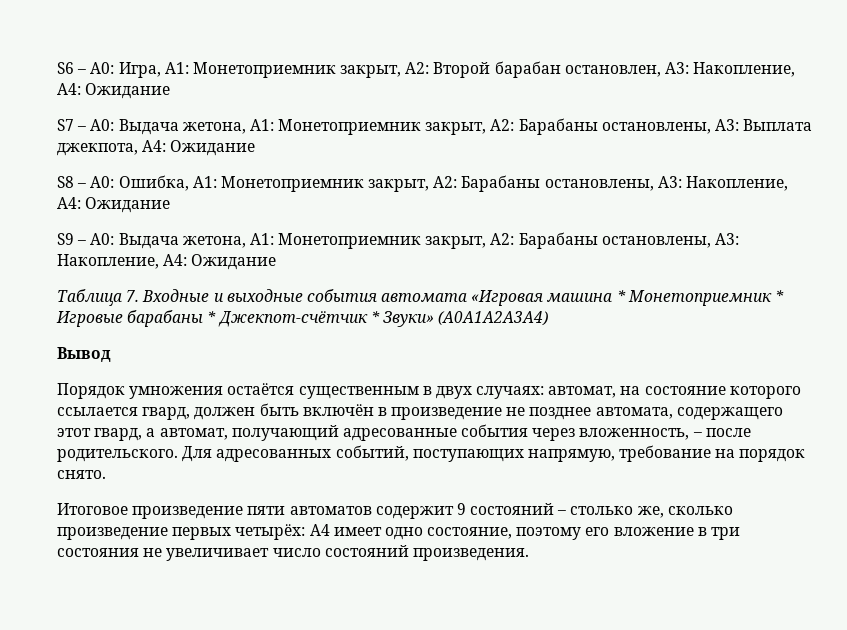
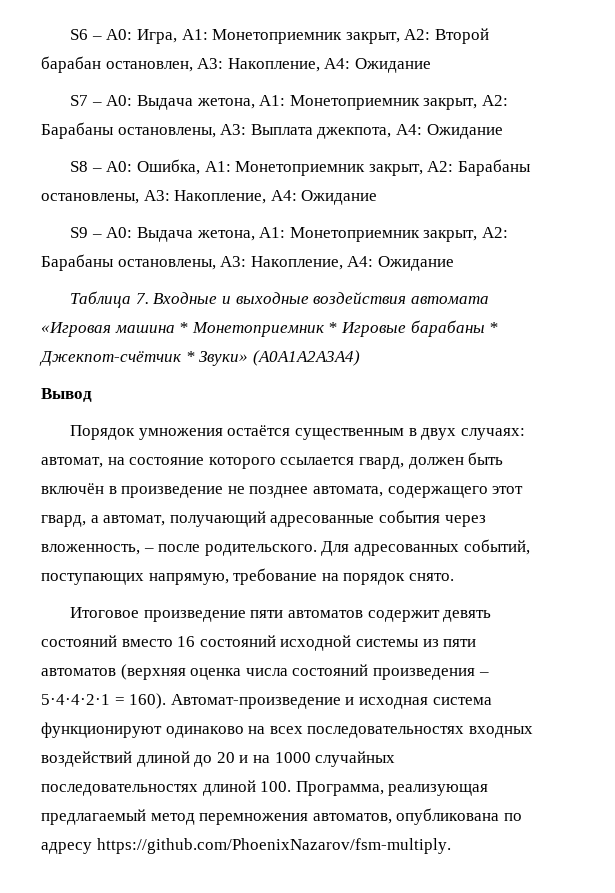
- Таблица 7. Входные и выходные события автомата «Игровая машина * Монетоприемник * Игровые барабаны * Джекпот-счётчик * Звуки» (A0A1A2A3A4)
+ Таблица 7. Входные и выходные воздействия автомата «Игровая машина * Монетоприемник * Игровые барабаны * Джекпот-счётчик * Звуки» (A0A1A2A3A4)
- Итоговое произведение пяти автоматов содержит 9 состояний – столько же, сколько произведение первых четырёх: A4 имеет одно состояние, поэтому его вложение в три состояния не увеличивает число состояний произведения.
+ Итоговое произведение пяти автоматов содержит девять состояний вместо 16 состояний исходной системы из пяти автоматов (верхняя оценка числа состояний произведения – 5·4·4·2·1 = 160). Автомат-произведение и исходная система функционируют одинаково на всех последовательностях входных воздействий длиной до 20 и на 1000 случайных последовательностях длиной 100. Программа, реализующая предлагаемый метод перемножения автоматов, опубликована по адресу https://github.com/PhoenixNazarov/fsm-multiply.

